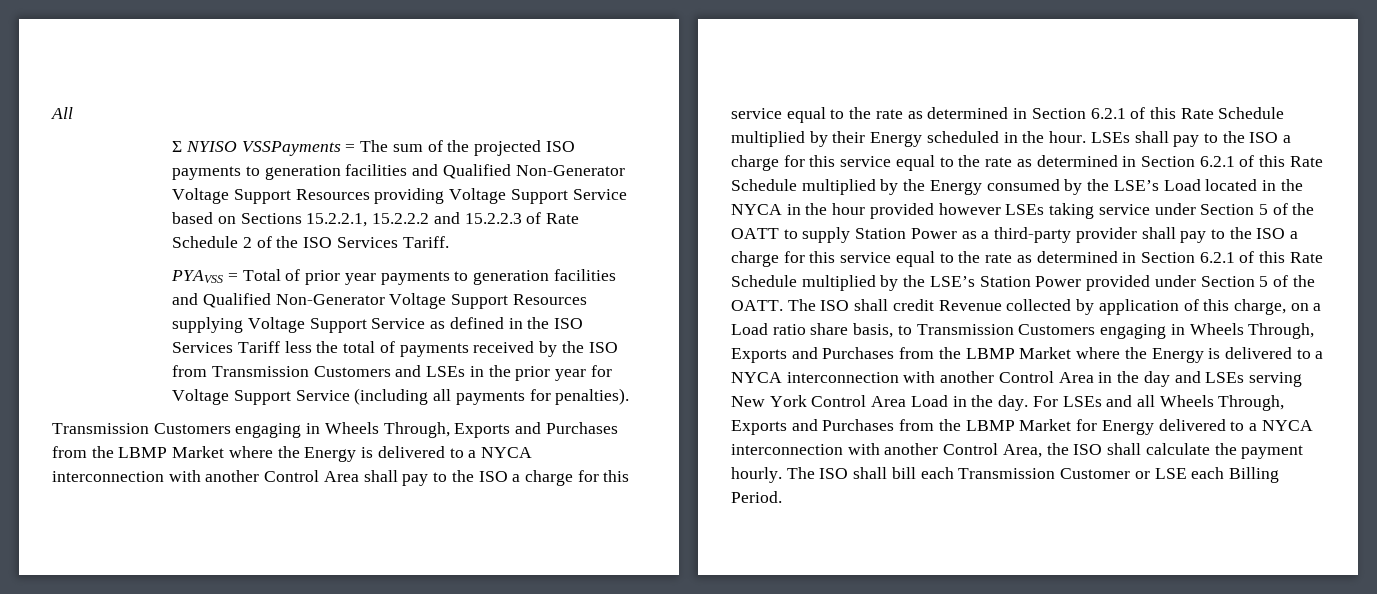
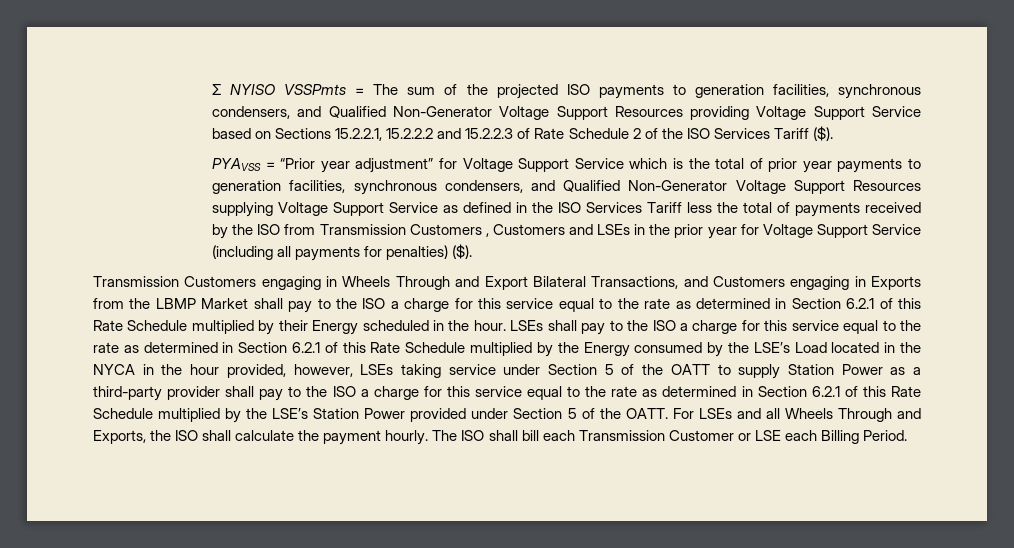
- All
- Σ NYISO VSSPayments = The sum of the projected ISO payments to generation facilities and Qualified Non-Generator Voltage Support Resources providing Voltage Support Service based on Sections 15.2.2.1, 15.2.2.2 and 15.2.2.3 of Rate Schedule 2 of the ISO Services Tariff.
+ Σ NYISO VSSPmts = The sum of the projected ISO payments to generation facilities, synchronous condensers, and Qualified Non-Generator Voltage Support Resources providing Voltage Support Service based on Sections 15.2.2.1, 15.2.2.2 and 15.2.2.3 of Rate Schedule 2 of the ISO Services Tariff ($).
- PYAVSS = Total of prior year payments to generation facilities and Qualified Non-Generator Voltage Support Resources supplying Voltage Support Service as defined in the ISO Services Tariff less the total of payments received by the ISO from Transmission Customers and LSEs in the prior year for Voltage Support Service (including all payments for penalties).
- Transmission Customers engaging in Wheels Through, Exports and Purchases from the LBMP Market where the Energy is delivered to a NYCA interconnection with another Control Area shall pay to the ISO a charge for this service equal to the rate as determined in Section 6.2.1 of this Rate Schedule multiplied by their Energy scheduled in the hour.
+ PYAVSS = “Prior year adjustment” for Voltage Support Service which is the total of prior year payments to generation facilities, synchronous condensers, and Qualified Non-Generator Voltage Support Resources supplying Voltage Support Service as defined in the ISO Services Tariff less the total of payments received by the ISO from Transmission Customers , Customers and LSEs in the prior year for Voltage Support Service (including all payments for penalties) ($).
+ Transmission Customers engaging in Wheels Through and Export Bilateral Transactions, and Customers engaging in Exports from the LBMP Market shall pay to the ISO a charge for this service equal to the rate as determined in Section 6.2.1 of this Rate Schedule multiplied by their Energy scheduled in the hour.
- LSEs shall pay to the ISO a charge for this service equal to the rate as determined in Section 6.2.1 of this Rate Schedule multiplied by the Energy consumed by the LSE’s Load located in the NYCA in the hour provided however LSEs taking service under Section 5 of the OATT to supply Station Power as a third-party provider shall pay to the ISO a charge for this service equal to the rate as determined in Section 6.2.1 of this Rate Schedule multiplied by the LSE’s Station Power provided under Section 5 of the OATT.
+ LSEs shall pay to the ISO a charge for this service equal to the rate as determined in Section 6.2.1 of this Rate Schedule multiplied by the Energy consumed by the LSE’s Load located in the NYCA in the hour provided, however, LSEs taking service under Section 5 of the OATT to supply Station Power as a third-party provider shall pay to the ISO a charge for this service equal to the rate as determined in Section 6.2.1 of this Rate Schedule multiplied by the LSE’s Station Power provided under Section 5 of the OATT.
- The ISO shall credit Revenue collected by application of this charge, on a Load ratio share basis, to Transmission Customers engaging in Wheels Through, Exports and Purchases from the LBMP Market where the Energy is delivered to a NYCA interconnection with another Control Area in the day and LSEs serving New York Control Area Load in the day.
- For LSEs and all Wheels Through, Exports and Purchases from the LBMP Market for Energy delivered to a NYCA interconnection with another Control Area, the ISO shall calculate the payment hourly.
+ For LSEs and all Wheels Through and Exports, the ISO shall calculate the payment hourly.

